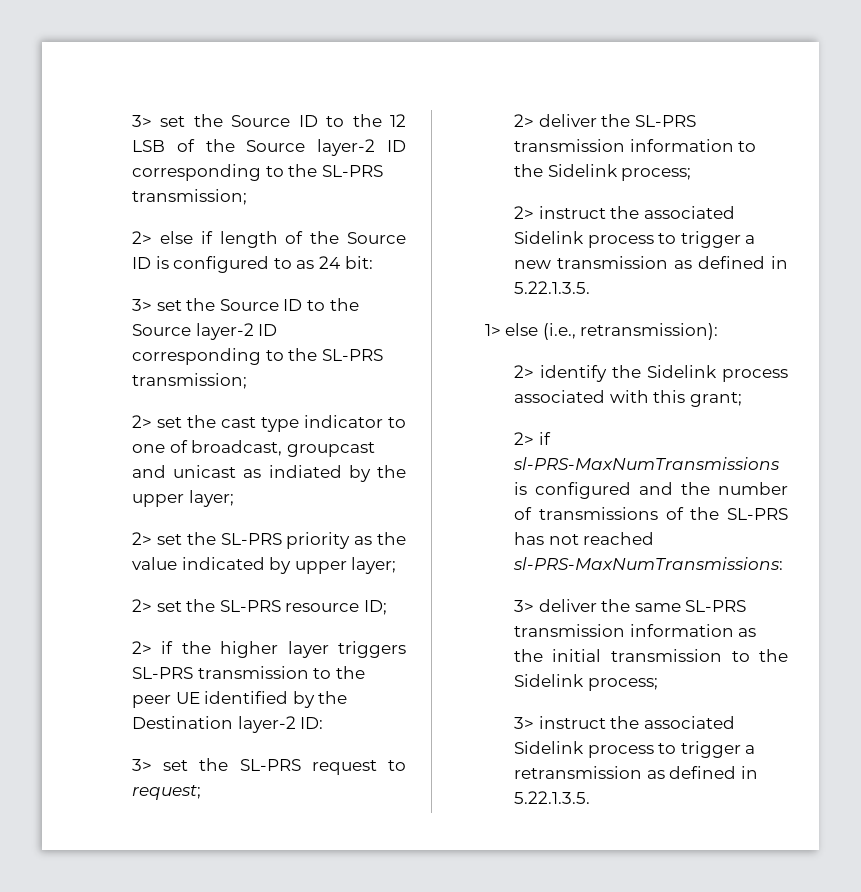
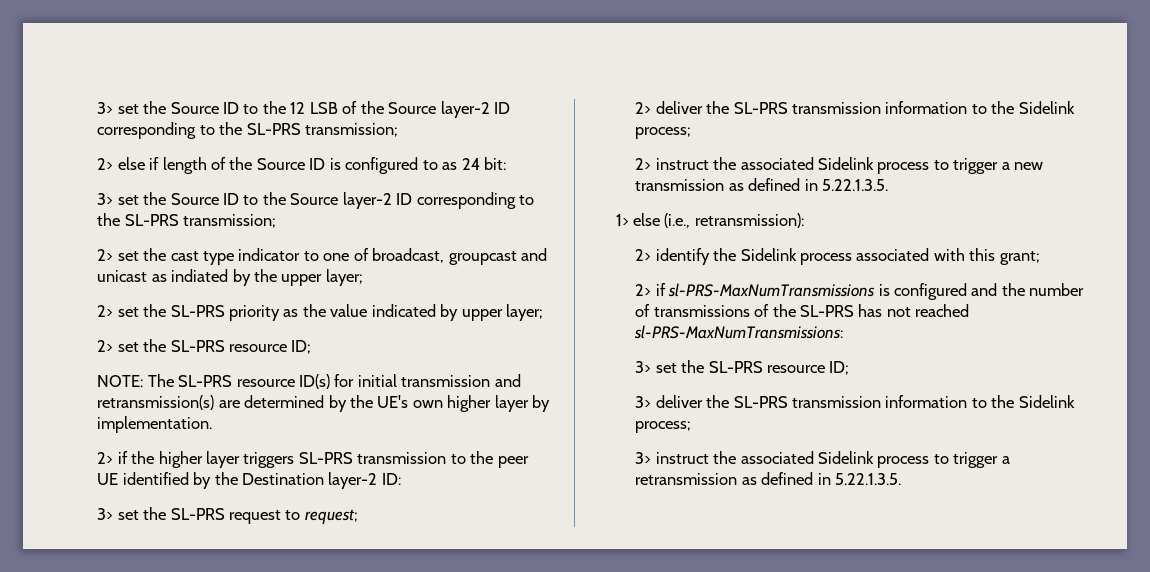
+ NOTE: The SL-PRS resource ID(s) for initial transmission and retransmission(s) are determined by the UE's own higher layer by implementation.
+ 3> set the SL-PRS resource ID;
- 3> deliver the same SL-PRS transmission information as the initial transmission to the Sidelink process;
+ 3> deliver the SL-PRS transmission information to the Sidelink process;

